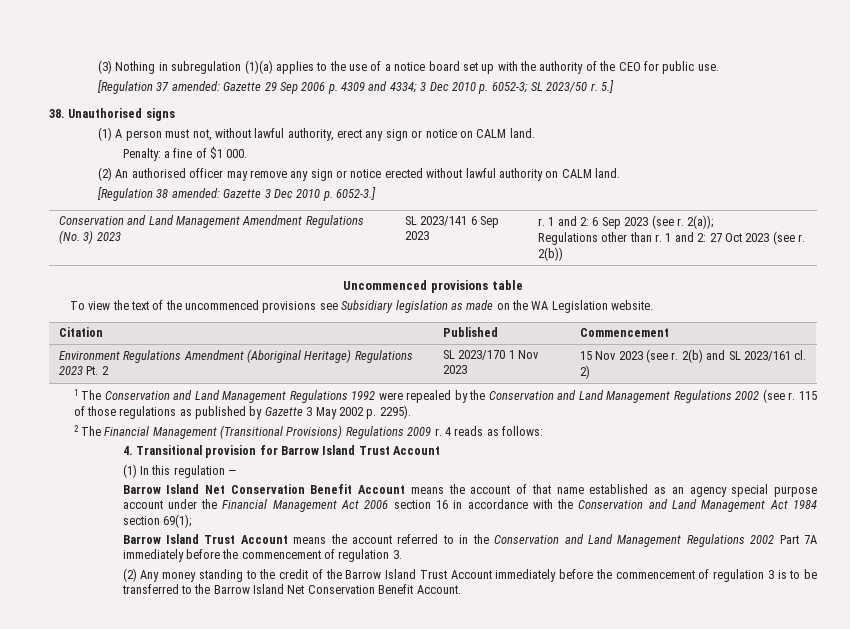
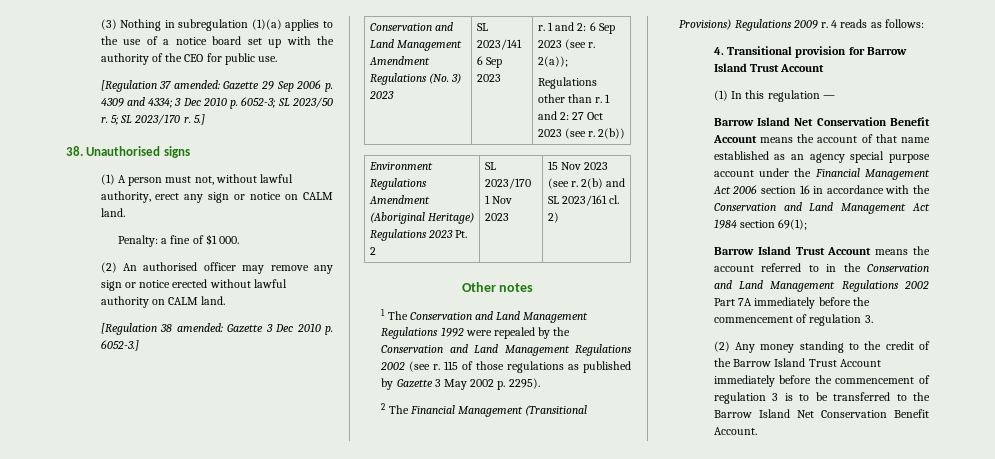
+ 5; SL 2023/170 r.
- Uncommenced provisions table
- To view the text of the uncommenced provisions see Subsidiary legislation as made on the WA Legislation website.
- Citation | Published | Commencement
+ Other notes

